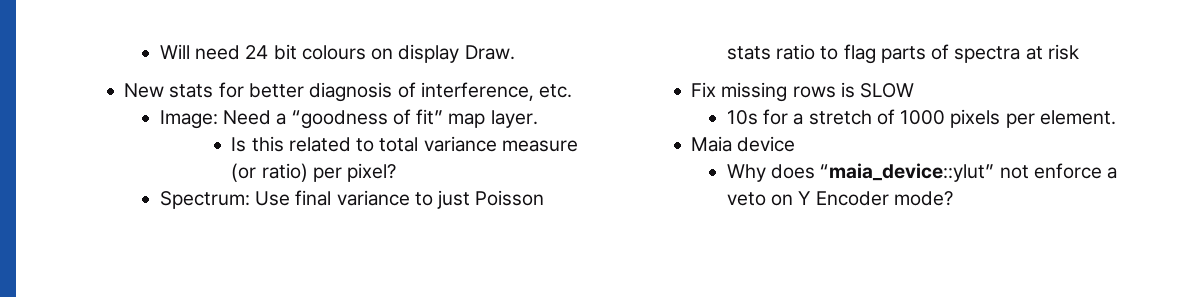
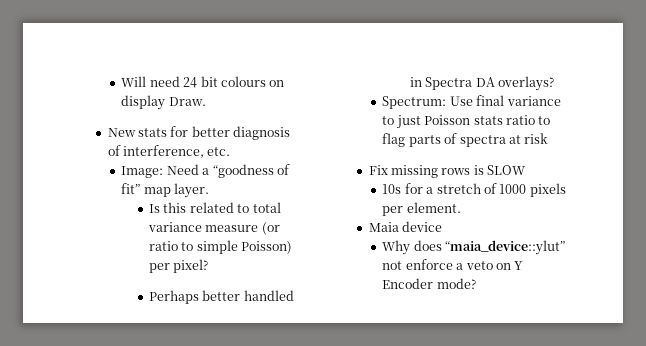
- Is this related to total variance measure (or ratio) per pixel?
+ Is this related to total variance measure (or ratio to simple Poisson) per pixel?
+ Perhaps better handled in Spectra DA overlays?

